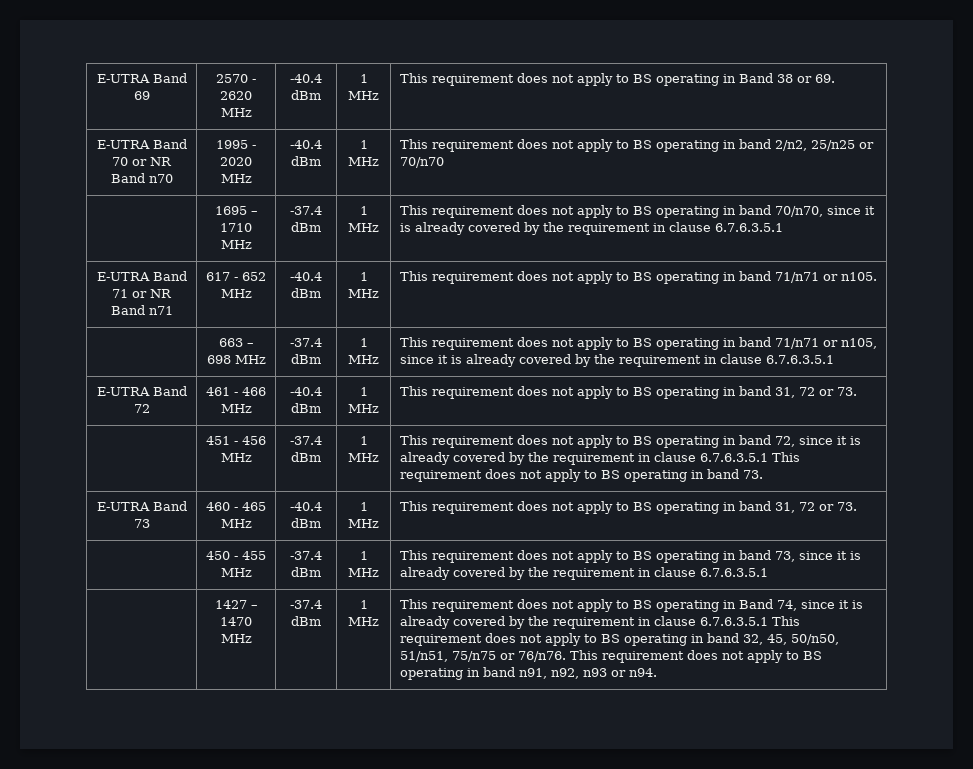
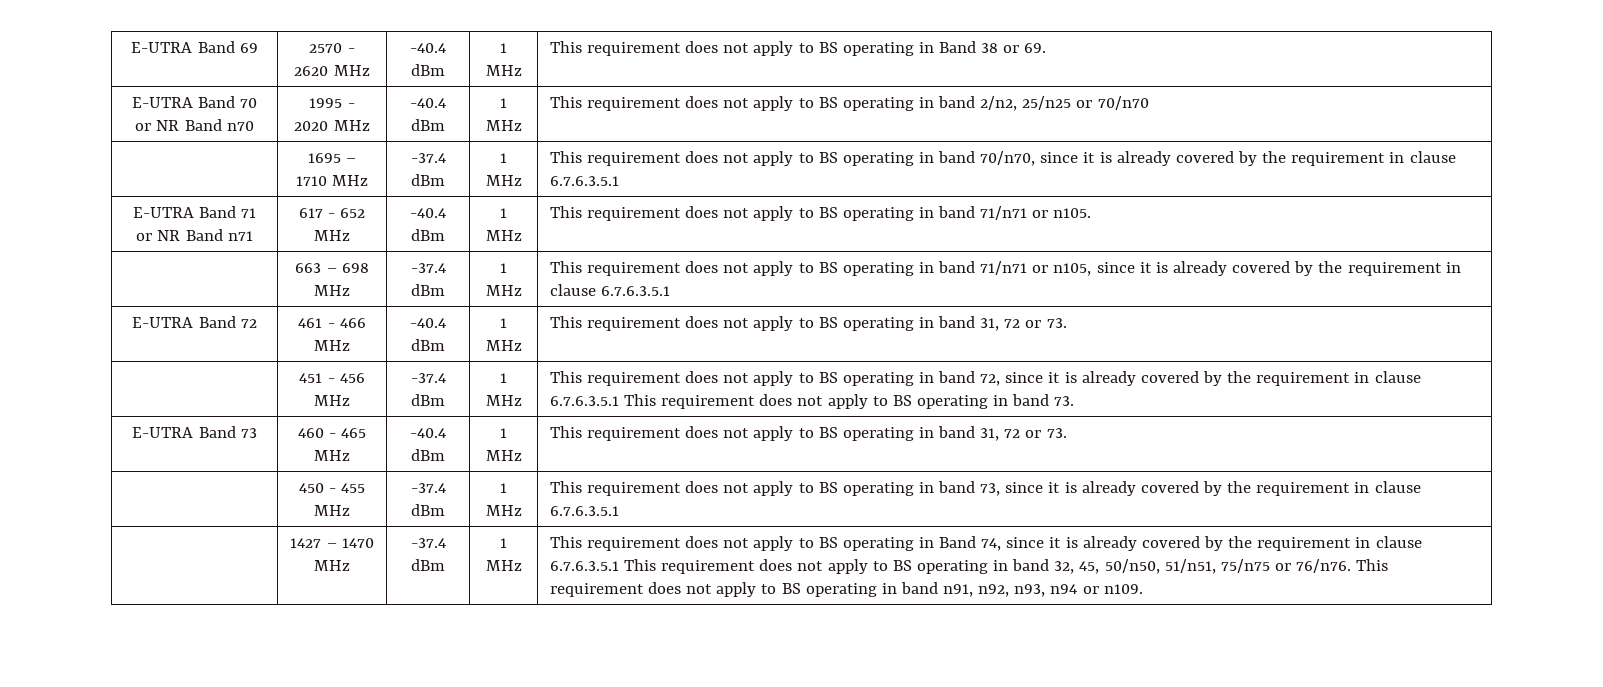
- This requirement does not apply to BS operating in band n91, n92, n93 or n94.
+ This requirement does not apply to BS operating in band n91, n92, n93, n94 or n109.

